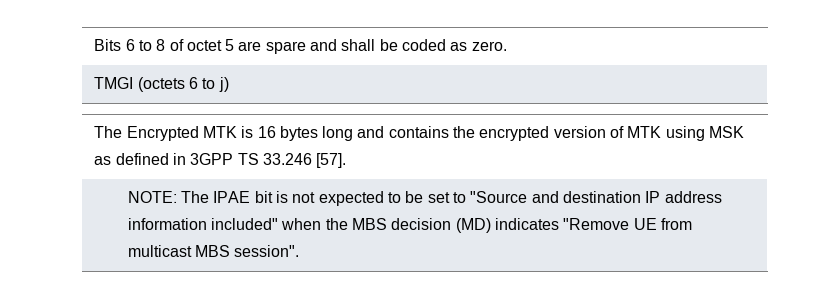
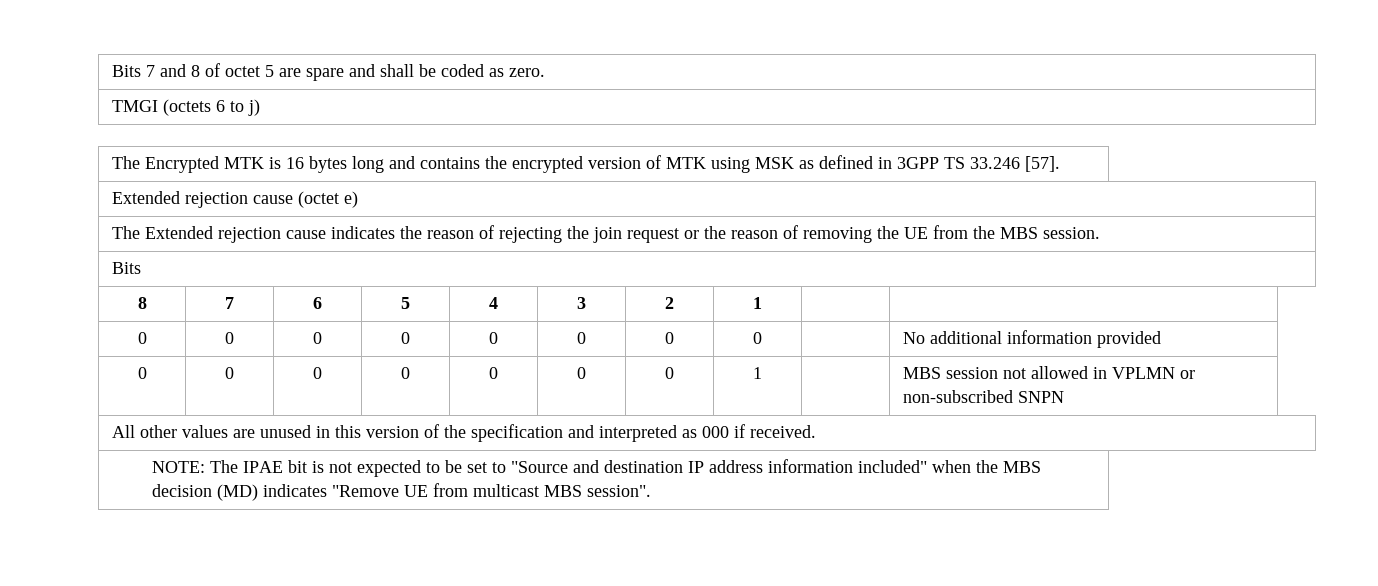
- Bits 6 to 8 of octet 5 are spare and shall be coded as zero.
+ Bits 7 and 8 of octet 5 are spare and shall be coded as zero.
+ Extended rejection cause (octet e)
+ The Extended rejection cause indicates the reason of rejecting the join request or the reason of removing the UE from the MBS session.
+ Bits
+ 8 | 7 | 6 | 5 | 4 | 3 | 2 | 1 | |
+ 0 | 0 | 0 | 0 | 0 | 0 | 0 | 0 | | No additional information provided
+ 0 | 0 | 0 | 0 | 0 | 0 | 0 | 1 | | MBS session not allowed in VPLMN or non-subscribed SNPN
+ All other values are unused in this version of the specification and interpreted as 000 if received.

